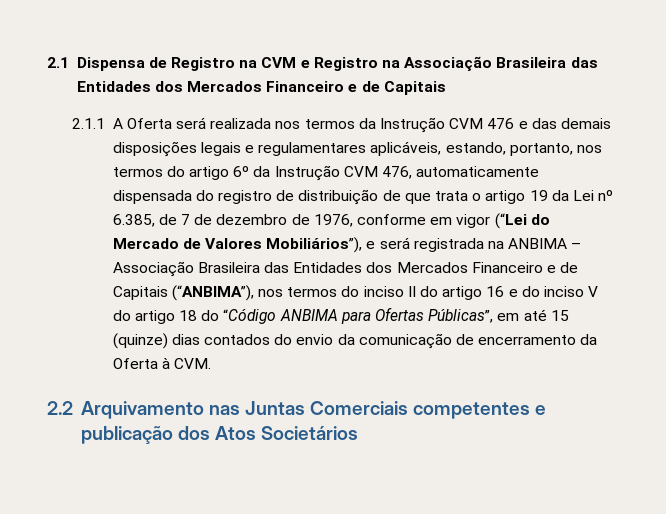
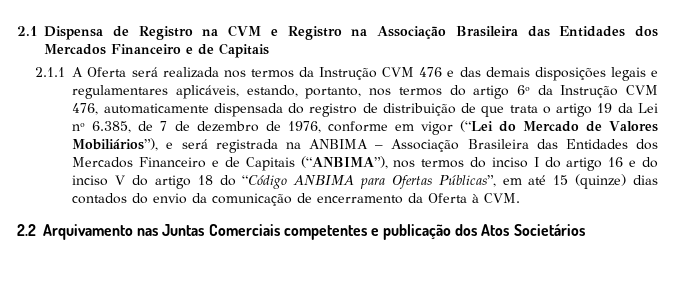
- 2.1.1 A Oferta será realizada nos termos da Instrução CVM 476 e das demais disposições legais e regulamentares aplicáveis, estando, portanto, nos termos do artigo 6º da Instrução CVM 476, automaticamente dispensada do registro de distribuição de que trata o artigo 19 da Lei nº 6.385, de 7 de dezembro de 1976, conforme em vigor (“Lei do Mercado de Valores Mobiliários”), e será registrada na ANBIMA – Associação Brasileira das Entidades dos Mercados Financeiro e de Capitais (“ANBIMA”), nos termos do inciso II do artigo 16 e do inciso V do artigo 18 do “Código ANBIMA para Ofertas Públicas”, em até 15 (quinze) dias contados do envio da comunicação de encerramento da Oferta à CVM.
+ 2.1.1 A Oferta será realizada nos termos da Instrução CVM 476 e das demais disposições legais e regulamentares aplicáveis, estando, portanto, nos termos do artigo 6º da Instrução CVM 476, automaticamente dispensada do registro de distribuição de que trata o artigo 19 da Lei nº 6.385, de 7 de dezembro de 1976, conforme em vigor (“Lei do Mercado de Valores Mobiliários”), e será registrada na ANBIMA – Associação Brasileira das Entidades dos Mercados Financeiro e de Capitais (“ANBIMA”), nos termos do inciso I do artigo 16 e do inciso V do artigo 18 do “Código ANBIMA para Ofertas Públicas”, em até 15 (quinze) dias contados do envio da comunicação de encerramento da Oferta à CVM.

